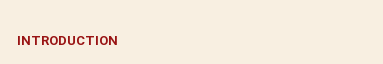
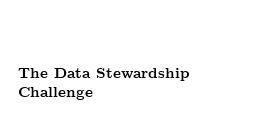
- INTRODUCTION
+ The Data Stewardship Challenge

